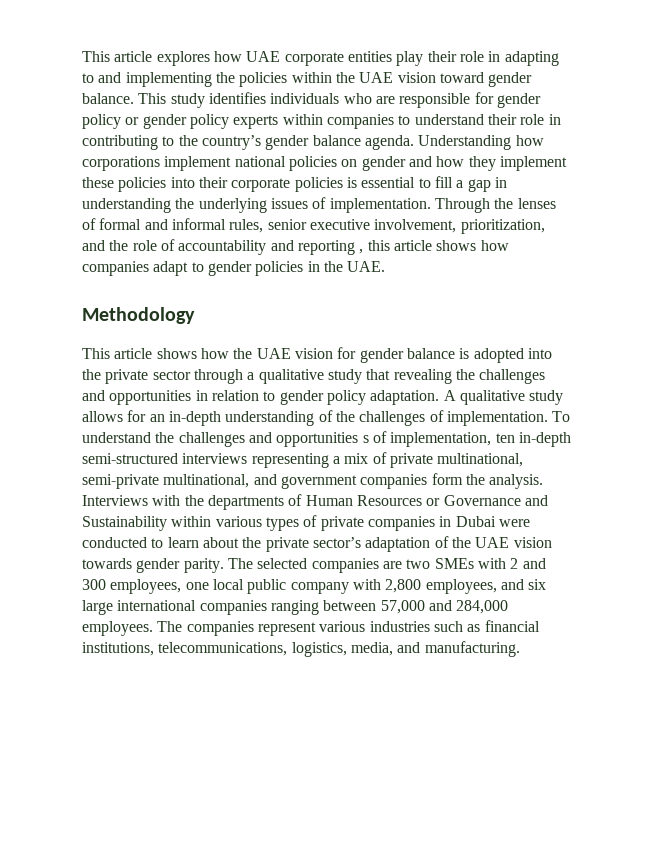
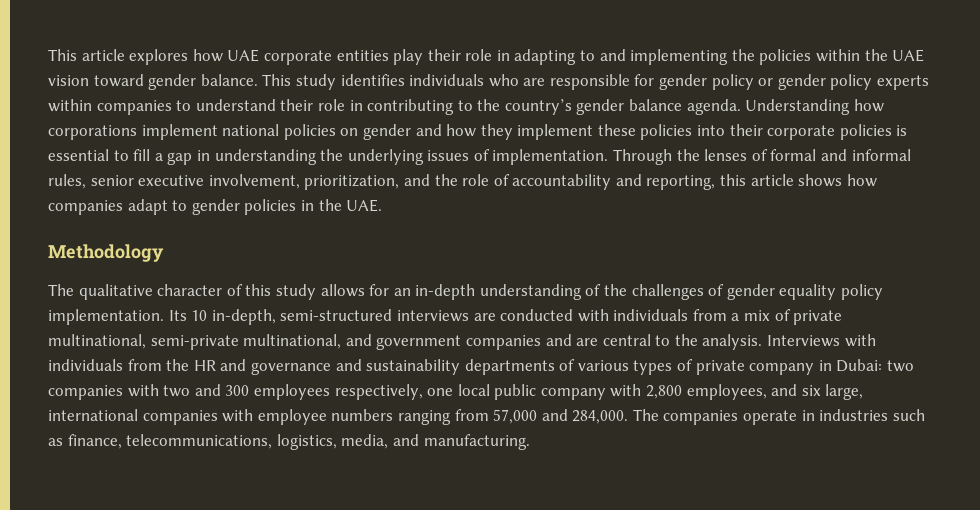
- Through the lenses of formal and informal rules, senior executive involvement, prioritization, and the role of accountability and reporting , this article shows how companies adapt to gender policies in the UAE.
+ Through the lenses of formal and informal rules, senior executive involvement, prioritization, and the role of accountability and reporting, this article shows how companies adapt to gender policies in the UAE.
- This article shows how the UAE vision for gender balance is adopted into the private sector through a qualitative study that revealing the challenges and opportunities in relation to gender policy adaptation. A qualitative study allows for an in-depth understanding of the challenges of implementation. To understand the challenges and opportunities s of implementation, ten in-depth semi-structured interviews representing a mix of private multinational, semi-private multinational, and government companies form the analysis. Interviews with the departments of Human Resources or Governance and Sustainability within various types of private companies in Dubai were conducted to learn about the private sector’s adaptation of the UAE vision towards gender parity. The selected companies are two SMEs with 2 and 300 employees, one local public company with 2,800 employees, and six large international companies ranging between 57,000 and 284,000 employees. The companies represent various industries such as financial institutions, telecommunications, logistics, media, and manufacturing.
+ The qualitative character of this study allows for an in-depth understanding of the challenges of gender equality policy implementation. Its 10 in-depth, semi-structured interviews are conducted with individuals from a mix of private multinational, semi-private multinational, and government companies and are central to the analysis. Interviews with individuals from the HR and governance and sustainability departments of various types of private company in Dubai: two companies with two and 300 employees respectively, one local public company with 2,800 employees, and six large, international companies with employee numbers ranging from 57,000 and 284,000. The companies operate in industries such as finance, telecommunications, logistics, media, and manufacturing.

